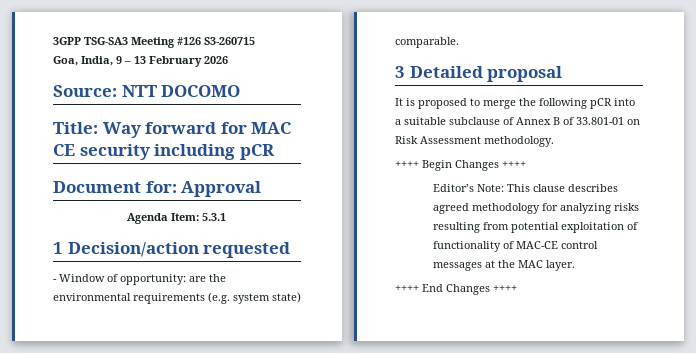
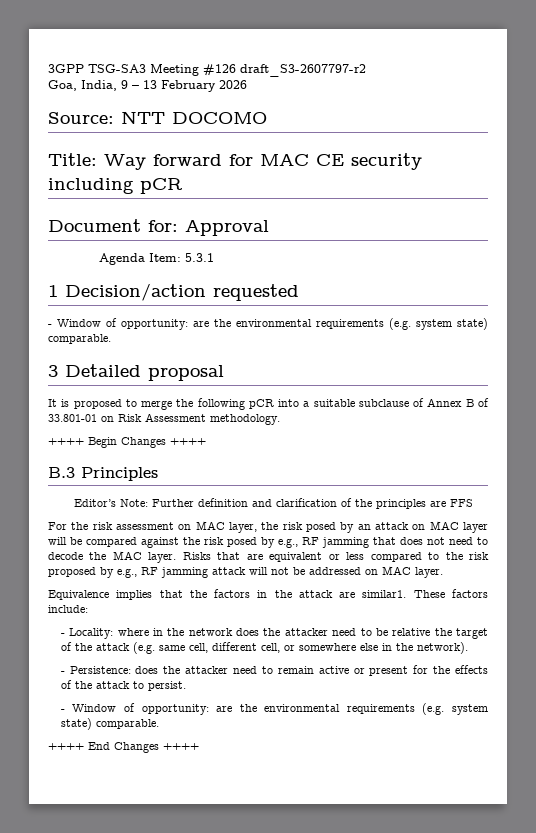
- 3GPP TSG-SA3 Meeting #126 S3-260715
+ 3GPP TSG-SA3 Meeting #126 draft_S3-2607797-r2
+ B.3 Principles
- Editor’s Note: This clause describes agreed methodology for analyzing risks resulting from potential exploitation of functionality of MAC-CE control messages at the MAC layer.
+ Editor’s Note: Further definition and clarification of the principles are FFS
+ For the risk assessment on MAC layer, the risk posed by an attack on MAC layer will be compared against the risk posed by e.g., RF jamming that does not need to decode the MAC layer. Risks that are equivalent or less compared to the risk proposed by e.g., RF jamming attack will not be addressed on MAC layer.
+ Equivalence implies that the factors in the attack are similar1. These factors include:
+ - Locality: where in the network does the attacker need to be relative the target of the attack (e.g. same cell, different cell, or somewhere else in the network).
+ - Persistence: does the attacker need to remain active or present for the effects of the attack to persist.
+ - Window of opportunity: are the environmental requirements (e.g. system state) comparable.

